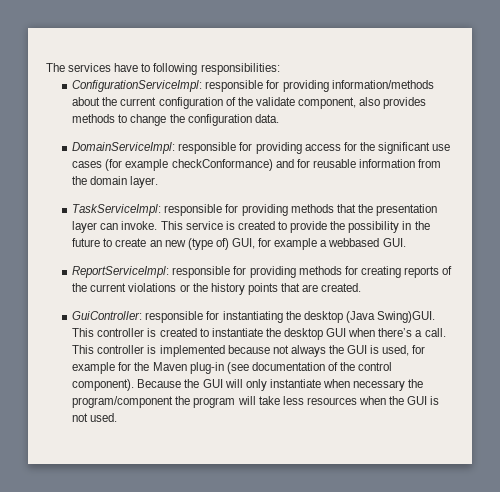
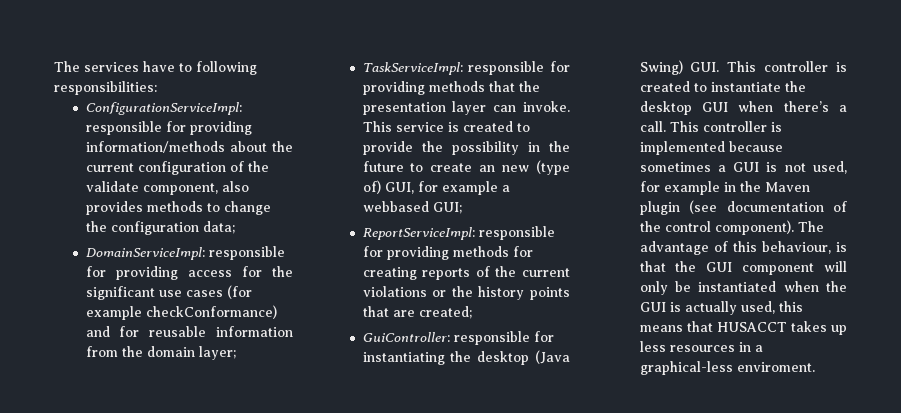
- ConfigurationServiceImpl: responsible for providing information/methods about the current configuration of the validate component, also provides methods to change the configuration data.
+ ConfigurationServiceImpl: responsible for providing information/methods about the current configuration of the validate component, also provides methods to change the configuration data;
- DomainServiceImpl: responsible for providing access for the significant use cases (for example checkConformance) and for reusable information from the domain layer.
+ DomainServiceImpl: responsible for providing access for the significant use cases (for example checkConformance) and for reusable information from the domain layer;
- This service is created to provide the possibility in the future to create an new (type of) GUI, for example a webbased GUI.
+ This service is created to provide the possibility in the future to create an new (type of) GUI, for example a webbased GUI;
- ReportServiceImpl: responsible for providing methods for creating reports of the current violations or the history points that are created.
+ ReportServiceImpl: responsible for providing methods for creating reports of the current violations or the history points that are created;
- GuiController: responsible for instantiating the desktop (Java Swing)GUI. This controller is created to instantiate the desktop GUI when there’s a call.
+ GuiController: responsible for instantiating the desktop (Java Swing) GUI. This controller is created to instantiate the desktop GUI when there’s a call.
- This controller is implemented because not always the GUI is used, for example for the Maven plug-in (see documentation of the control component).
+ This controller is implemented because sometimes a GUI is not used, for example in the Maven plugin (see documentation of the control component).
- Because the GUI will only instantiate when necessary the program/component the program will take less resources when the GUI is not used.
+ The advantage of this behaviour, is that the GUI component will only be instantiated when the GUI is actually used, this means that HUSACCT takes up less resources in a graphical-less enviroment.

